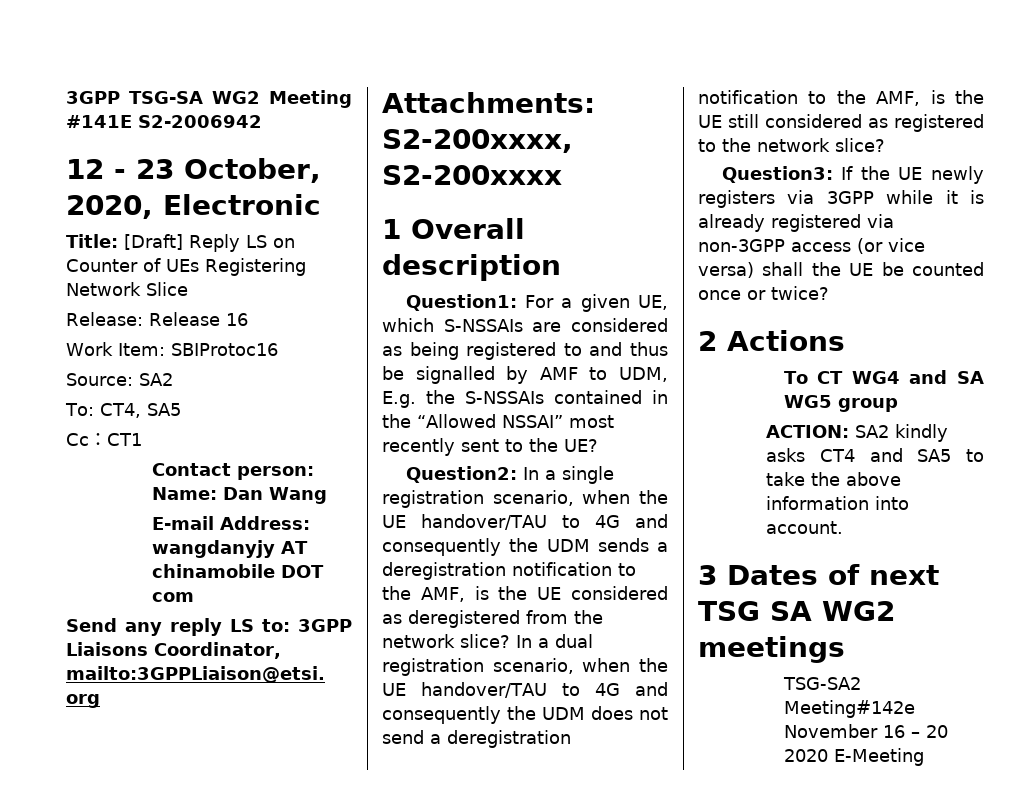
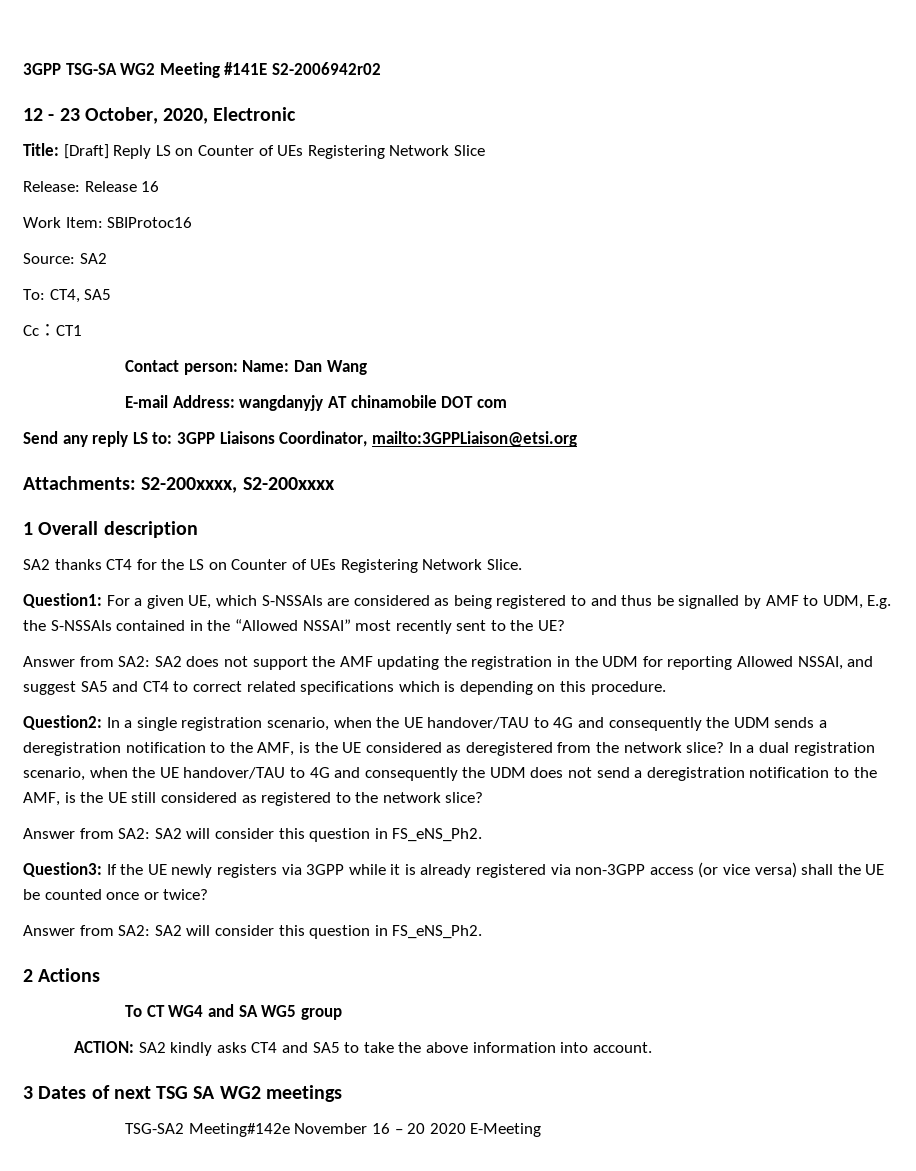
- 3GPP TSG-SA WG2 Meeting #141E S2-2006942
+ 3GPP TSG-SA WG2 Meeting #141E S2-2006942r02
+ SA2 thanks CT4 for the LS on Counter of UEs Registering Network Slice.
+ Answer from SA2: SA2 does not support the AMF updating the registration in the UDM for reporting Allowed NSSAI, and suggest SA5 and CT4 to correct related specifications which is depending on this procedure.
  In a dual registration scenario, when the UE handover/TAU to 4G and consequently the UDM does not send a deregistration notification to the AMF, is the UE still considered as registered to the network slice?
+ Answer from SA2: SA2 will consider this question in FS_eNS_Ph2.
  Question3: If the UE newly registers via 3GPP while it is already registered via non-3GPP access (or vice versa) shall the UE be counted once or twice?
+ Answer from SA2: SA2 will consider this question in FS_eNS_Ph2.

